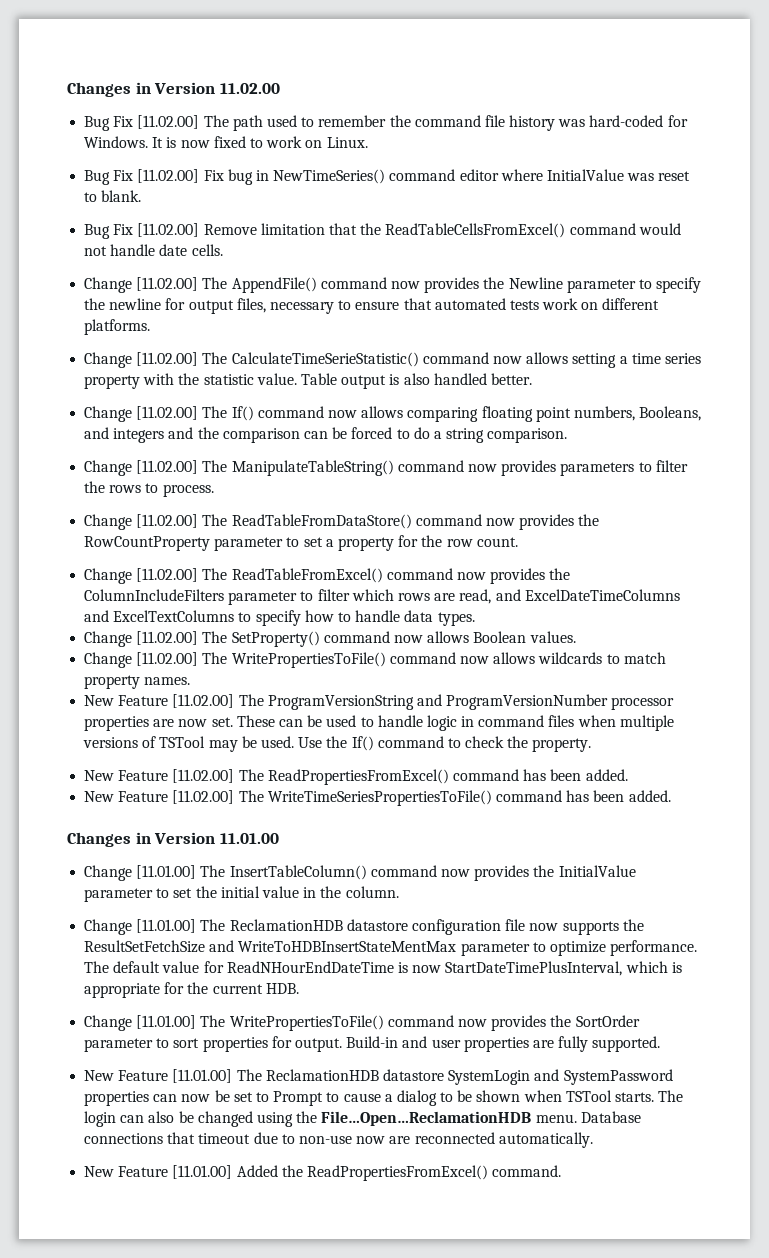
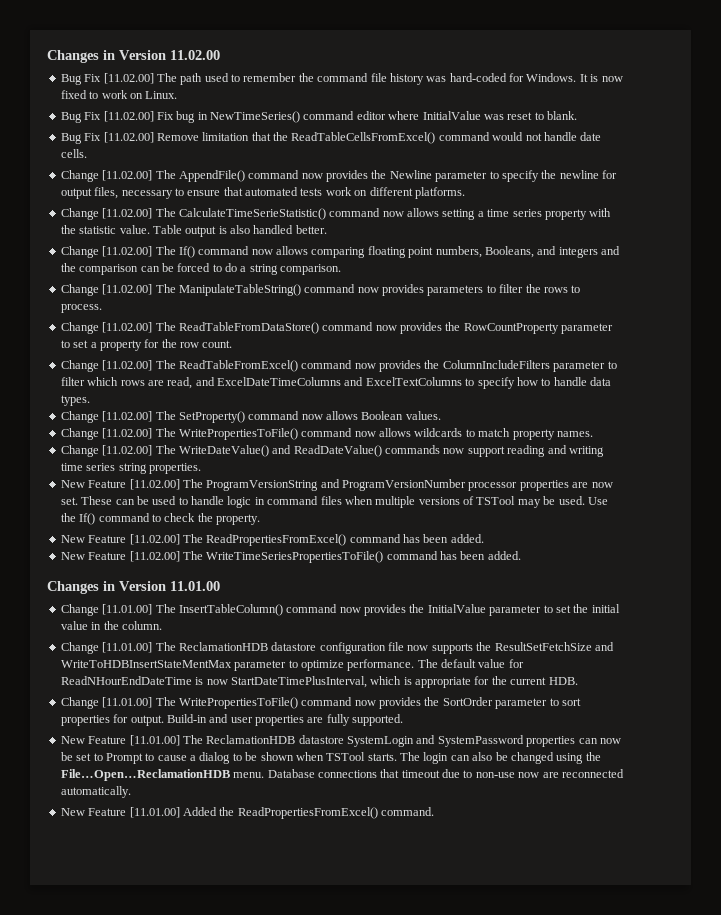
+ Change [11.02.00] The WriteDateValue() and ReadDateValue() commands now support reading and writing time series string properties.

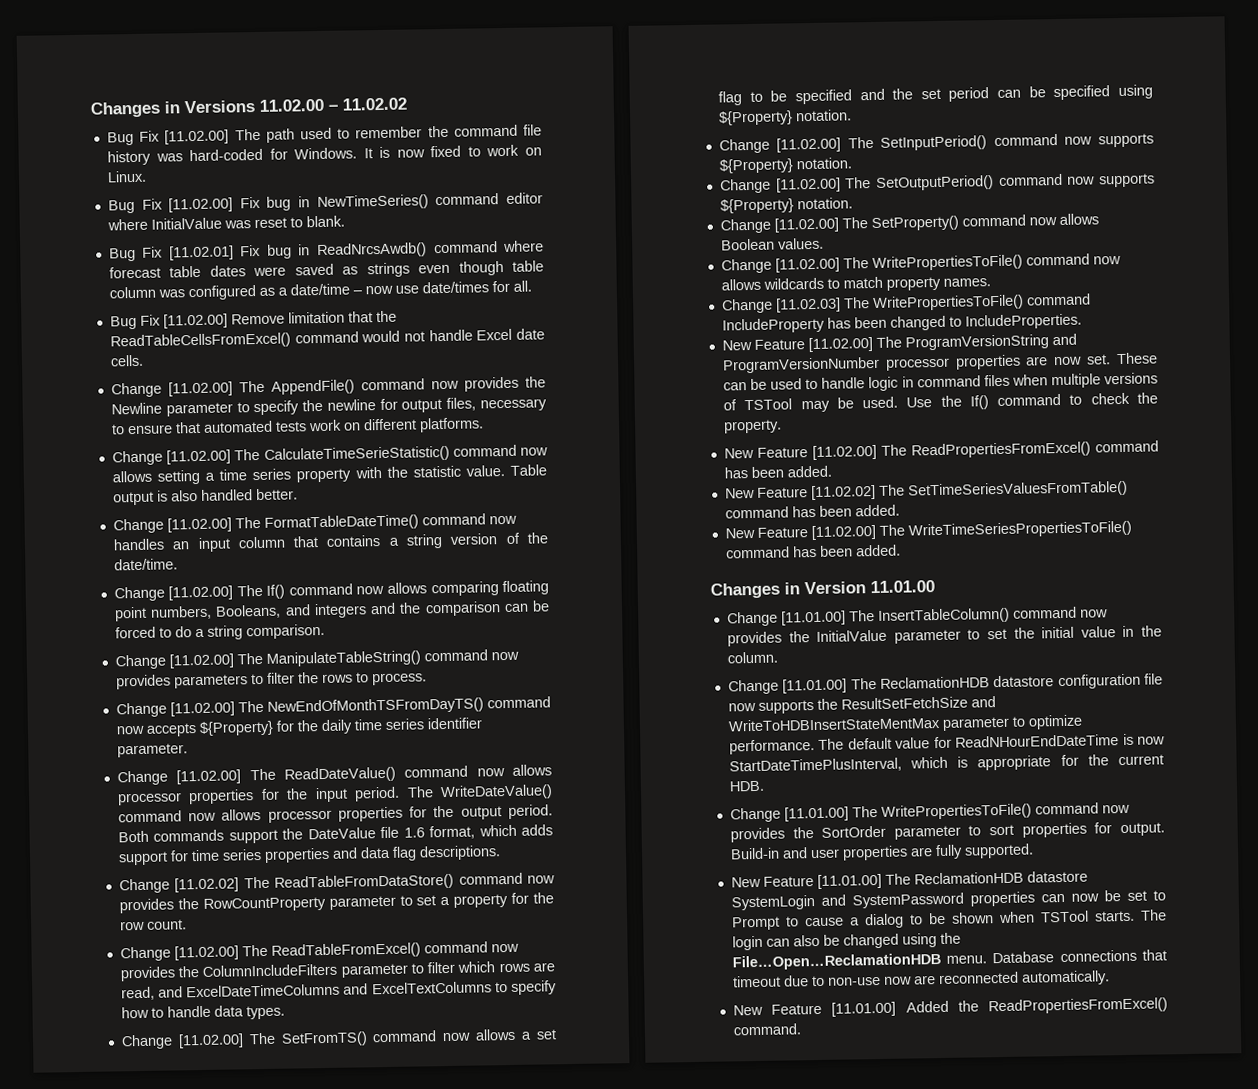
- Changes in Version 11.02.00
+ Changes in Versions 11.02.00 – 11.02.02
+ Bug Fix [11.02.01] Fix bug in ReadNrcsAwdb() command where forecast table dates were saved as strings even though table column was configured as a date/time – now use date/times for all.
- Bug Fix [11.02.00] Remove limitation that the ReadTableCellsFromExcel() command would not handle date cells.
+ Bug Fix [11.02.00] Remove limitation that the ReadTableCellsFromExcel() command would not handle Excel date cells.
+ Change [11.02.00] The FormatTableDateTime() command now handles an input column that contains a string version of the date/time.
- Change [11.02.00] The ReadTableFromDataStore() command now provides the RowCountProperty parameter to set a property for the row count.
+ Change [11.02.00] The NewEndOfMonthTSFromDayTS() command now accepts ${Property} for the daily time series identifier parameter.
+ Change [11.02.00] The ReadDateValue() command now allows processor properties for the input period. The WriteDateValue() command now allows processor properties for the output period. Both commands support the DateValue file 1.6 format, which adds support for time series properties and data flag descriptions.
+ Change [11.02.02] The ReadTableFromDataStore() command now provides the RowCountProperty parameter to set a property for the row count.
+ Change [11.02.00] The SetFromTS() command now allows a set flag to be specified and the set period can be specified using ${Property} notation.
+ Change [11.02.00] The SetInputPeriod() command now supports ${Property} notation.
+ Change [11.02.00] The SetOutputPeriod() command now supports ${Property} notation.
- Change [11.02.00] The WriteDateValue() and ReadDateValue() commands now support reading and writing time series string properties.
+ Change [11.02.03] The WritePropertiesToFile() command IncludeProperty has been changed to IncludeProperties.
+ New Feature [11.02.02] The SetTimeSeriesValuesFromTable() command has been added.

